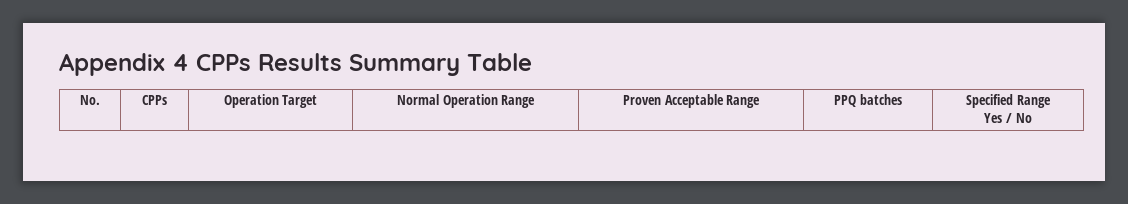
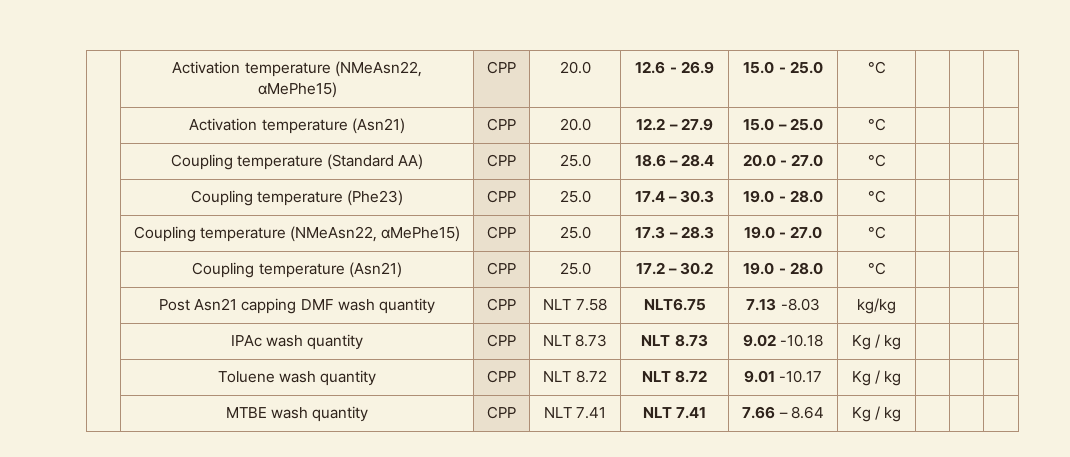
- Appendix 4 CPPs Results Summary Table
- No. | CPPs | Operation Target | Normal Operation Range | Proven Acceptable Range | PPQ batches | Specified Range
- Yes / No
+ | Activation temperature (NMeAsn22, αMePhe15) | CPP | 20.0 | 12.6 - 26.9 | 15.0 - 25.0 | °C | | |
+ | Activation temperature (Asn21) | CPP | 20.0 | 12.2 – 27.9 | 15.0 – 25.0 | °C | | |
+ | Coupling temperature (Standard AA) | CPP | 25.0 | 18.6 – 28.4 | 20.0 - 27.0 | °C | | |
+ | Coupling temperature (Phe23) | CPP | 25.0 | 17.4 – 30.3 | 19.0 - 28.0 | °C | | |
+ | Coupling temperature (NMeAsn22, αMePhe15) | CPP | 25.0 | 17.3 – 28.3 | 19.0 - 27.0 | °C | | |
+ | Coupling temperature (Asn21) | CPP | 25.0 | 17.2 – 30.2 | 19.0 - 28.0 | °C | | |
+ | Post Asn21 capping DMF wash quantity | CPP | NLT 7.58 | NLT6.75 | 7.13 -8.03 | kg/kg | | |
+ | IPAc wash quantity | CPP | NLT 8.73 | NLT 8.73 | 9.02 -10.18 | Kg / kg | | |
+ | Toluene wash quantity | CPP | NLT 8.72 | NLT 8.72 | 9.01 -10.17 | Kg / kg | | |
+ | MTBE wash quantity | CPP | NLT 7.41 | NLT 7.41 | 7.66 – 8.64 | Kg / kg | | |

